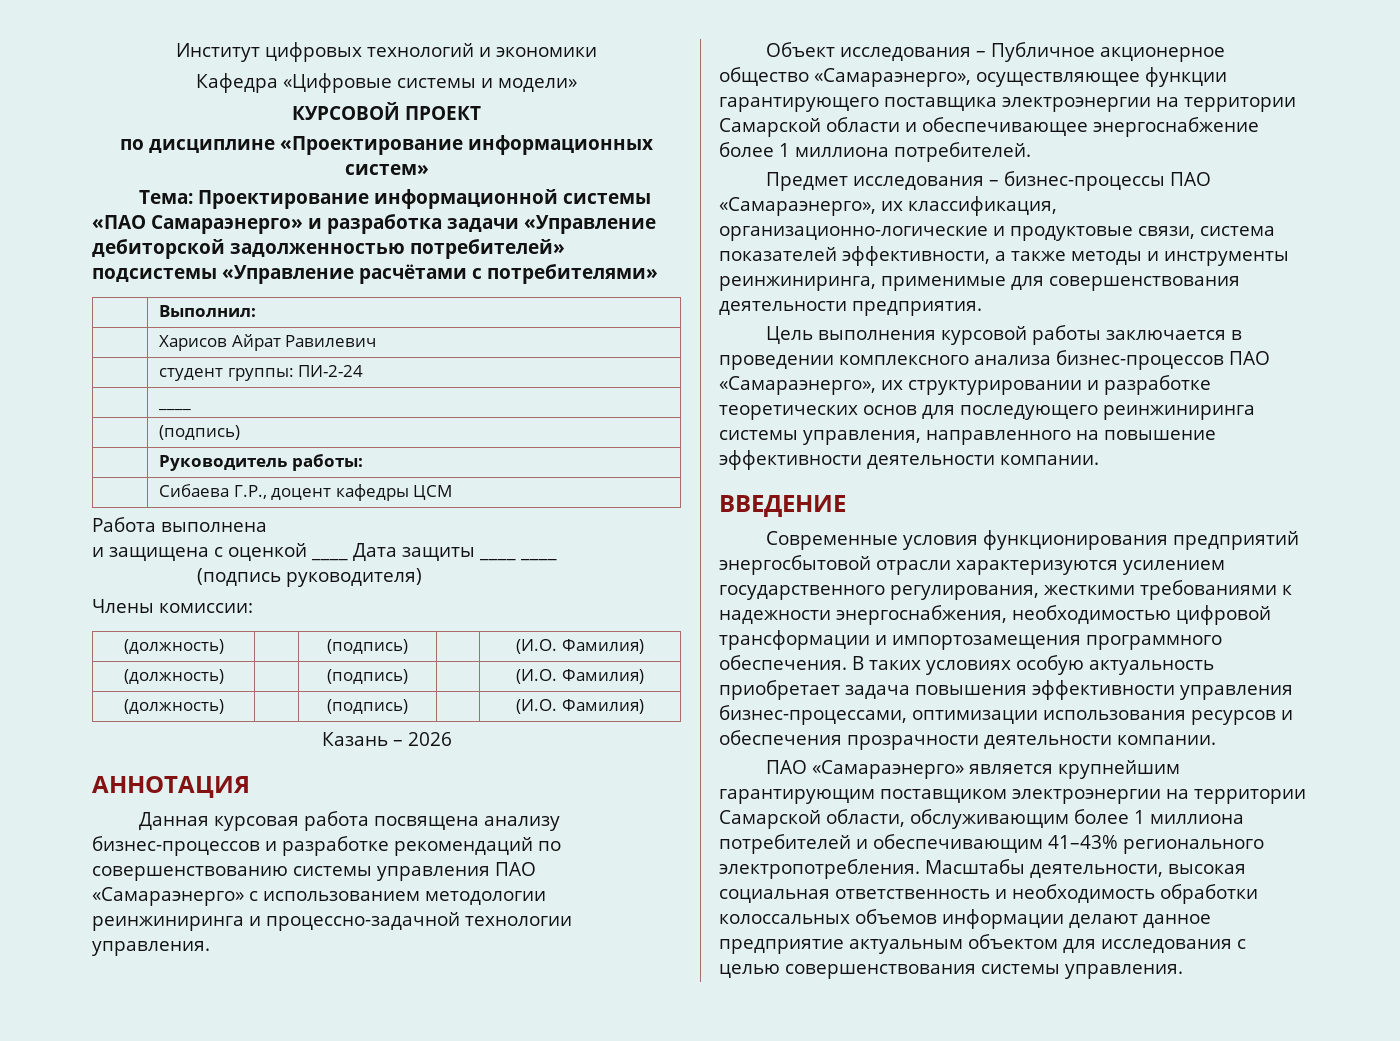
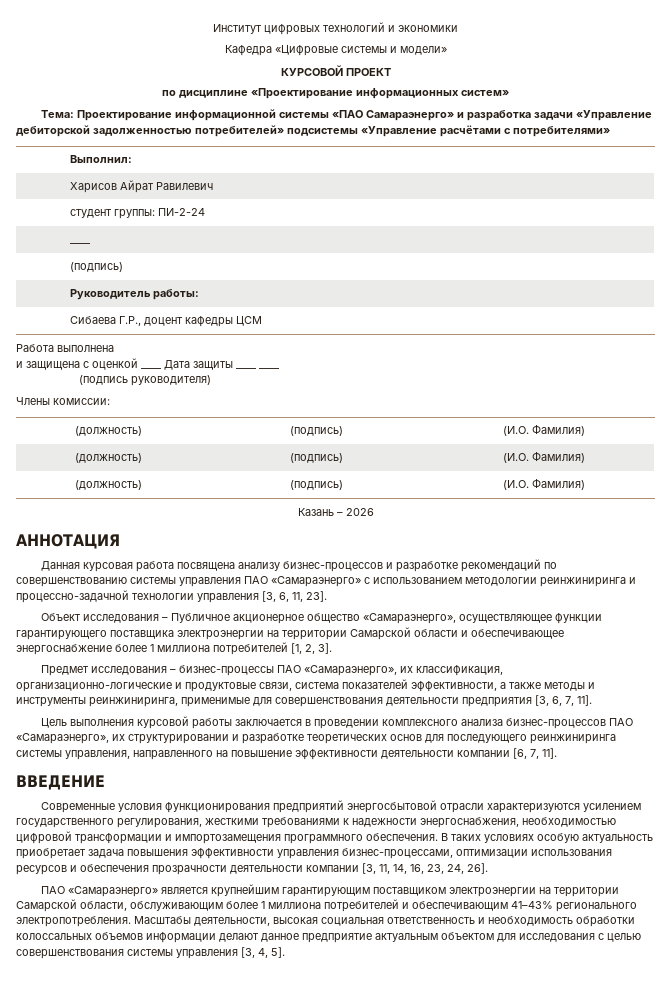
- Данная курсовая работа посвящена анализу бизнес-процессов и разработке рекомендаций по совершенствованию системы управления ПАО «Самараэнерго» с использованием методологии реинжиниринга и процессно-задачной технологии управления.
+ Данная курсовая работа посвящена анализу бизнес-процессов и разработке рекомендаций по совершенствованию системы управления ПАО «Самараэнерго» с использованием методологии реинжиниринга и процессно-задачной технологии управления [3, 6, 11, 23].
- Объект исследования – Публичное акционерное общество «Самараэнерго», осуществляющее функции гарантирующего поставщика электроэнергии на территории Самарской области и обеспечивающее энергоснабжение более 1 миллиона потребителей.
+ Объект исследования – Публичное акционерное общество «Самараэнерго», осуществляющее функции гарантирующего поставщика электроэнергии на территории Самарской области и обеспечивающее энергоснабжение более 1 миллиона потребителей [1, 2, 3].
- Предмет исследования – бизнес-процессы ПАО «Самараэнерго», их классификация, организационно-логические и продуктовые связи, система показателей эффективности, а также методы и инструменты реинжиниринга, применимые для совершенствования деятельности предприятия.
+ Предмет исследования – бизнес-процессы ПАО «Самараэнерго», их классификация, организационно-логические и продуктовые связи, система показателей эффективности, а также методы и инструменты реинжиниринга, применимые для совершенствования деятельности предприятия [3, 6, 7, 11].
- Цель выполнения курсовой работы заключается в проведении комплексного анализа бизнес-процессов ПАО «Самараэнерго», их структурировании и разработке теоретических основ для последующего реинжиниринга системы управления, направленного на повышение эффективности деятельности компании.
+ Цель выполнения курсовой работы заключается в проведении комплексного анализа бизнес-процессов ПАО «Самараэнерго», их структурировании и разработке теоретических основ для последующего реинжиниринга системы управления, направленного на повышение эффективности деятельности компании [6, 7, 11].
- В таких условиях особую актуальность приобретает задача повышения эффективности управления бизнес-процессами, оптимизации использования ресурсов и обеспечения прозрачности деятельности компании.
+ В таких условиях особую актуальность приобретает задача повышения эффективности управления бизнес-процессами, оптимизации использования ресурсов и обеспечения прозрачности деятельности компании [3, 11, 14, 16, 23, 24, 26].
- Масштабы деятельности, высокая социальная ответственность и необходимость обработки колоссальных объемов информации делают данное предприятие актуальным объектом для исследования с целью совершенствования системы управления.
+ Масштабы деятельности, высокая социальная ответственность и необходимость обработки колоссальных объемов информации делают данное предприятие актуальным объектом для исследования с целью совершенствования системы управления [3, 4, 5].

